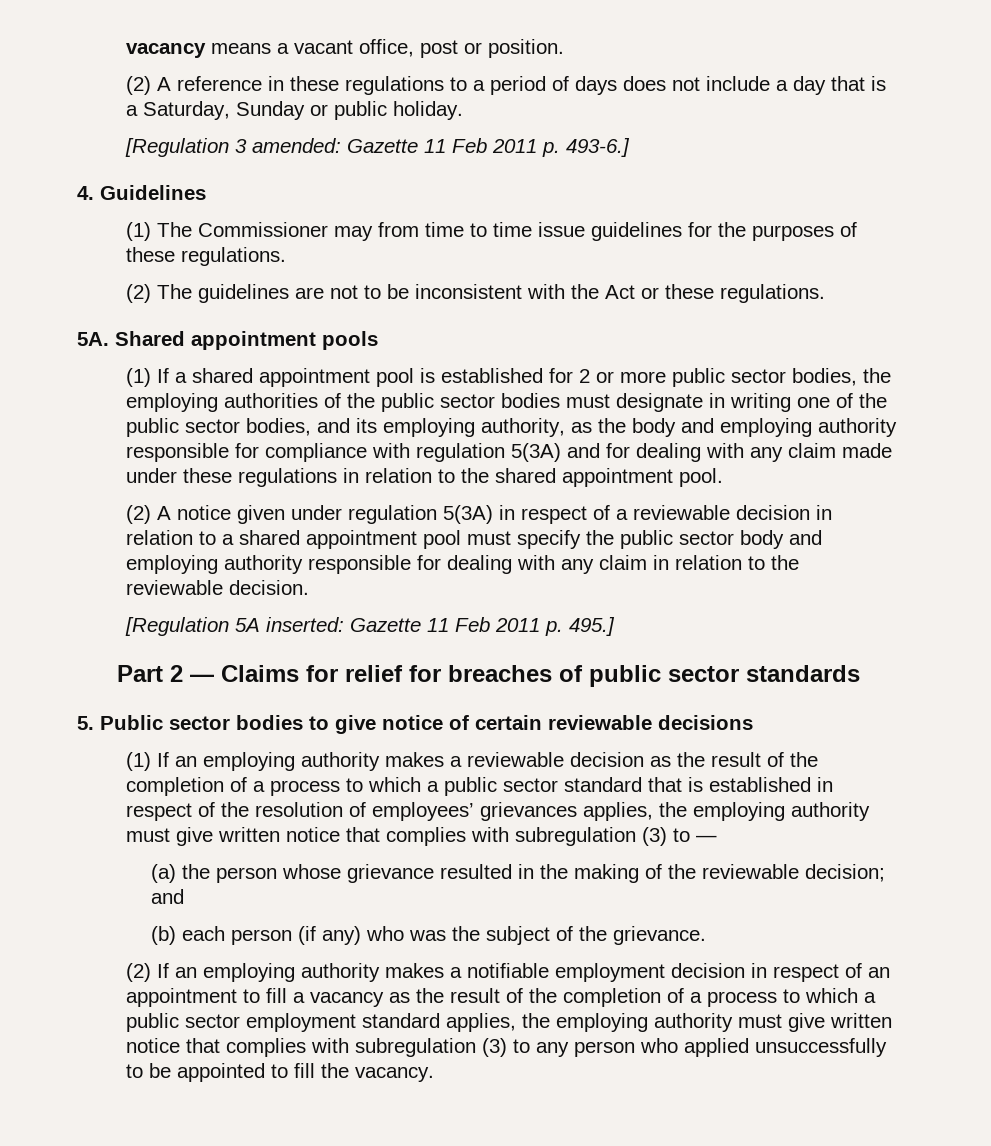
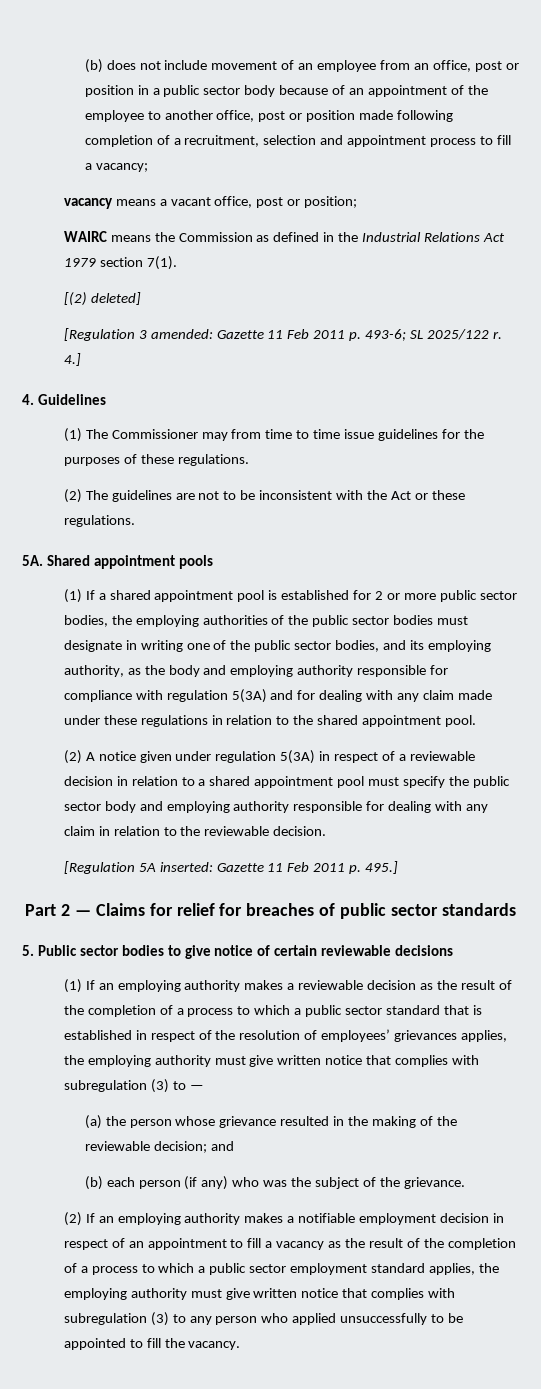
+ (b) does not include movement of an employee from an office, post or position in a public sector body because of an appointment of the employee to another office, post or position made following completion of a recruitment, selection and appointment process to fill a vacancy;
- vacancy means a vacant office, post or position.
- (2) A reference in these regulations to a period of days does not include a day that is a Saturday, Sunday or public holiday.
+ vacancy means a vacant office, post or position;
+ WAIRC means the Commission as defined in the Industrial Relations Act 1979 section 7(1).
+ [(2) deleted]
- [Regulation 3 amended: Gazette 11 Feb 2011 p. 493-6.]
+ [Regulation 3 amended: Gazette 11 Feb 2011 p. 493-6; SL 2025/122 r. 4.]

